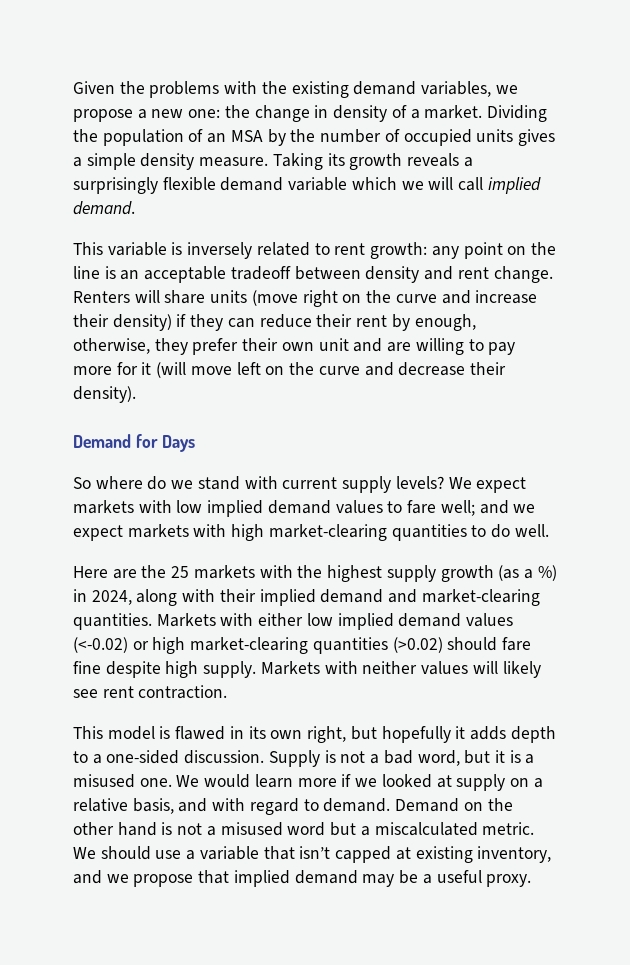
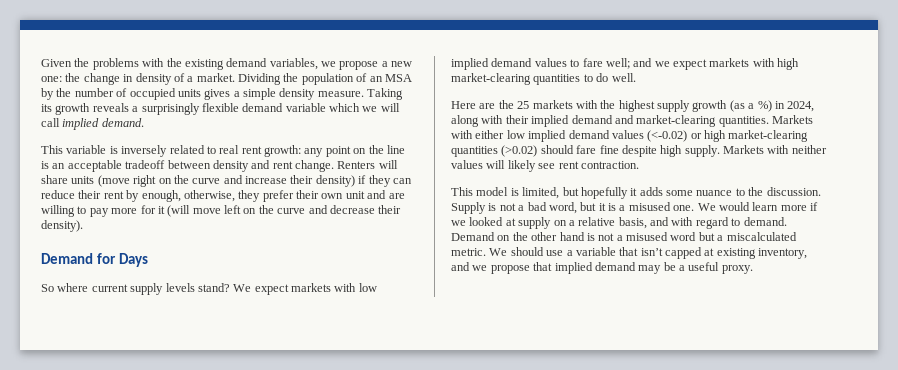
- This variable is inversely related to rent growth: any point on the line is an acceptable tradeoff between density and rent change.
+ This variable is inversely related to real rent growth: any point on the line is an acceptable tradeoff between density and rent change.
- So where do we stand with current supply levels?
+ So where current supply levels stand?
- This model is flawed in its own right, but hopefully it adds depth to a one-sided discussion.
+ This model is limited, but hopefully it adds some nuance to the discussion.

